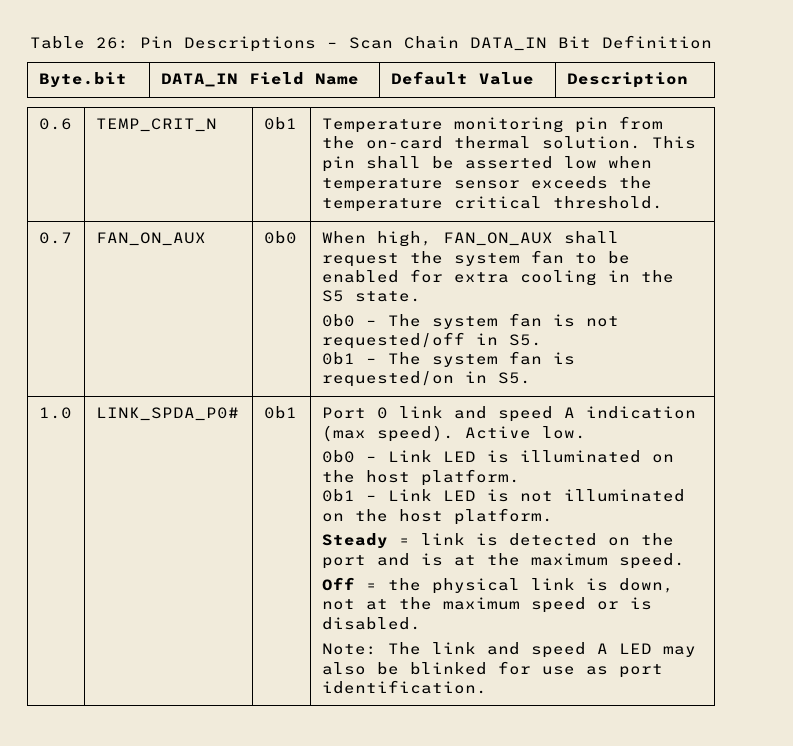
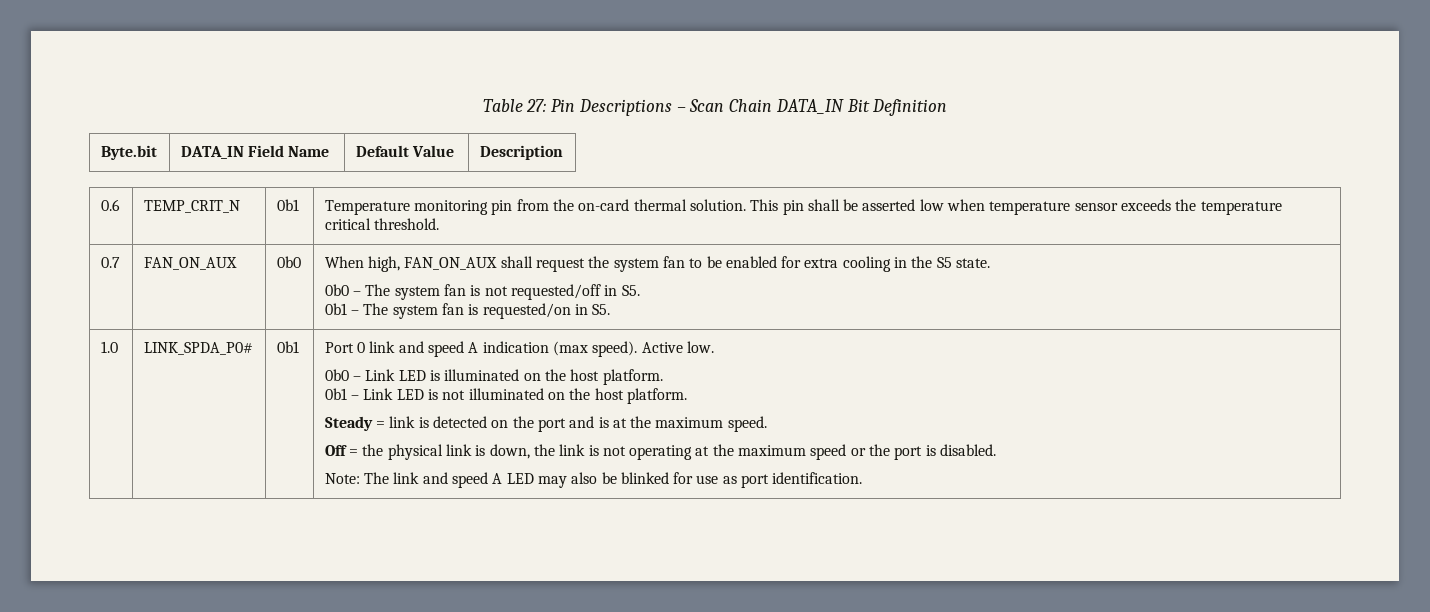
- Table 26: Pin Descriptions – Scan Chain DATA_IN Bit Definition
+ Table 27: Pin Descriptions – Scan Chain DATA_IN Bit Definition
- Off = the physical link is down, not at the maximum speed or is disabled.
+ Off = the physical link is down, the link is not operating at the maximum speed or the port is disabled.

